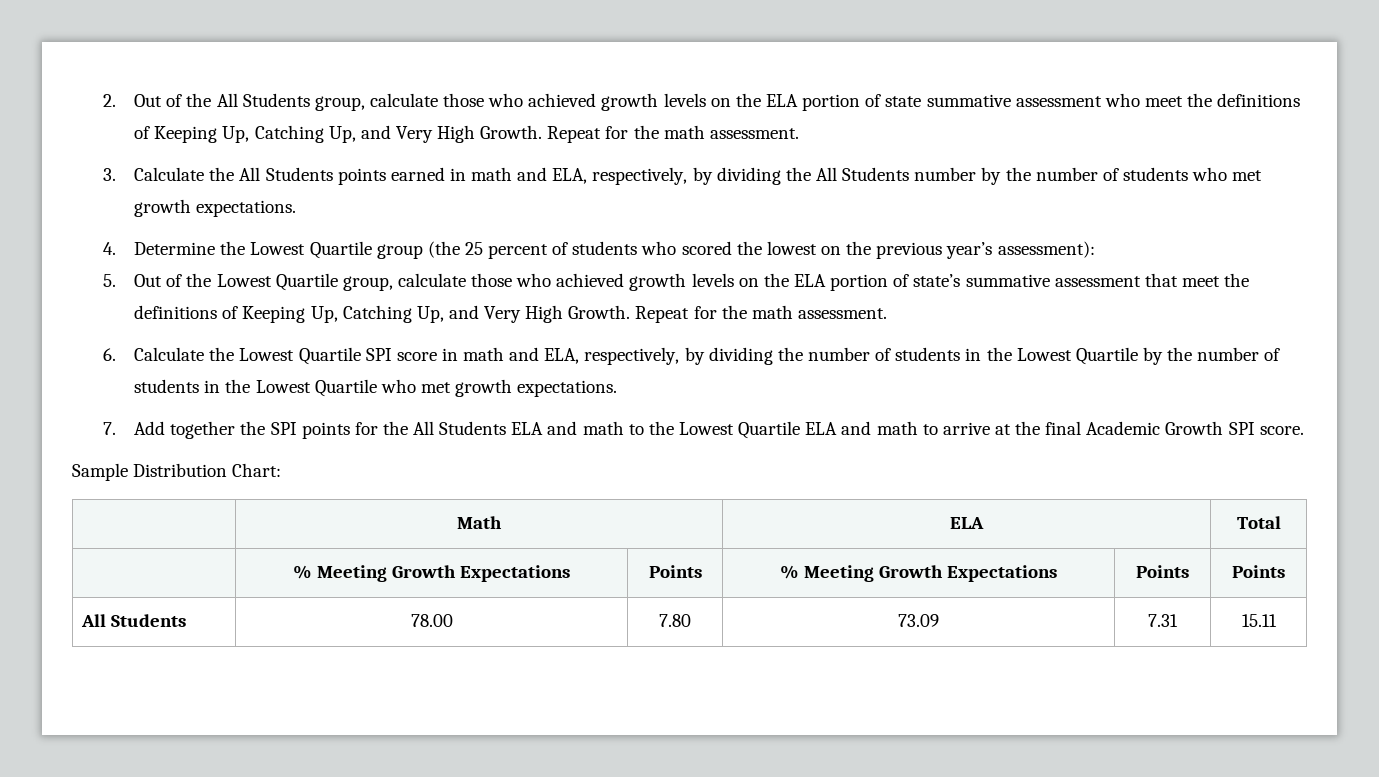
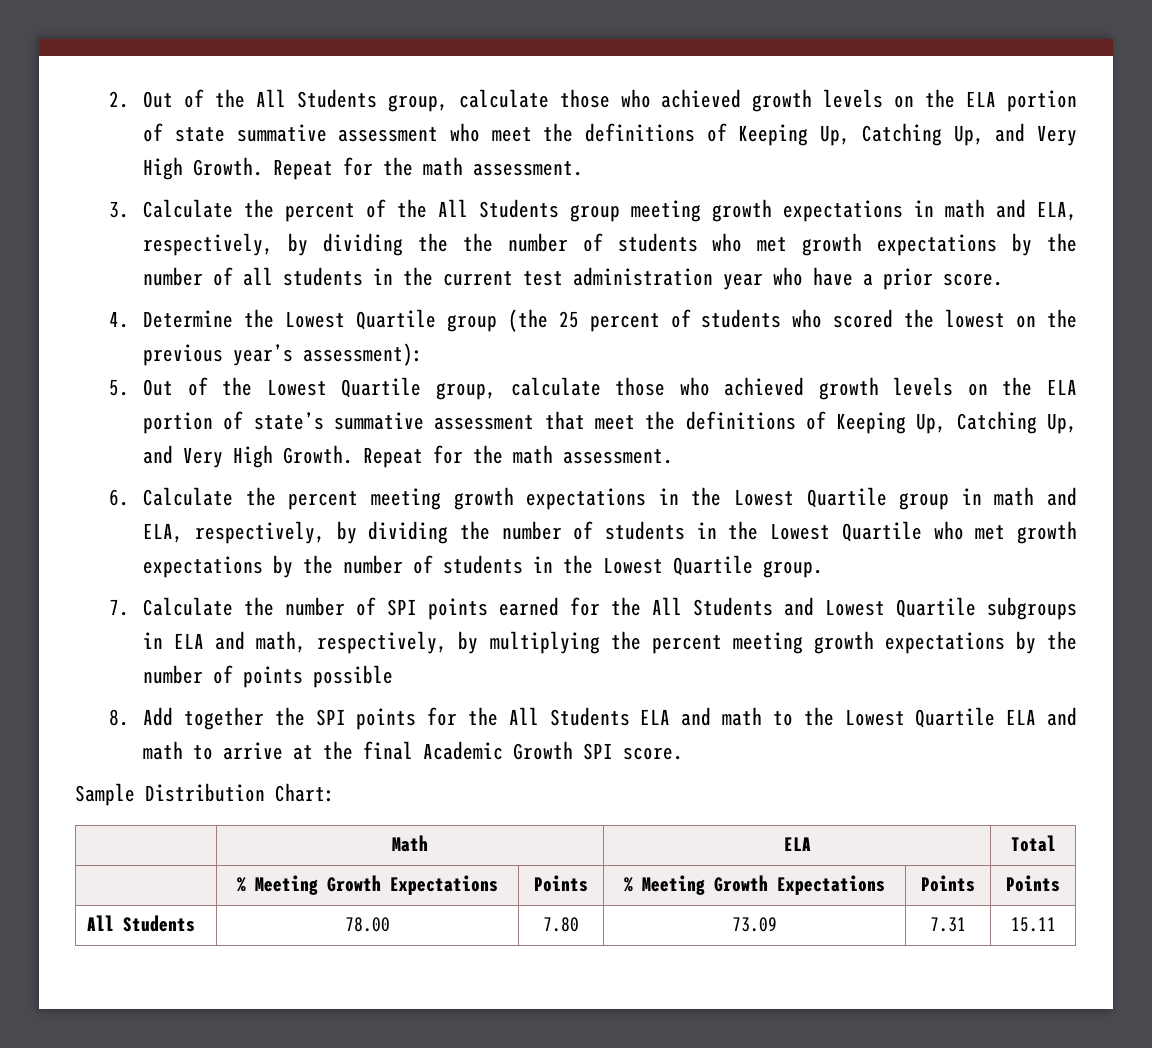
- 3. Calculate the All Students points earned in math and ELA, respectively, by dividing the All Students number by the number of students who met growth expectations.
+ 3. Calculate the percent of the All Students group meeting growth expectations in math and ELA, respectively, by dividing the the number of students who met growth expectations by the number of all students in the current test administration year who have a prior score.
- 6. Calculate the Lowest Quartile SPI score in math and ELA, respectively, by dividing the number of students in the Lowest Quartile by the number of students in the Lowest Quartile who met growth expectations.
- 7. Add together the SPI points for the All Students ELA and math to the Lowest Quartile ELA and math to arrive at the final Academic Growth SPI score.
+ 6. Calculate the percent meeting growth expectations in the Lowest Quartile group in math and ELA, respectively, by dividing the number of students in the Lowest Quartile who met growth expectations by the number of students in the Lowest Quartile group.
+ 7. Calculate the number of SPI points earned for the All Students and Lowest Quartile subgroups in ELA and math, respectively, by multiplying the percent meeting growth expectations by the number of points possible
+ 8. Add together the SPI points for the All Students ELA and math to the Lowest Quartile ELA and math to arrive at the final Academic Growth SPI score.

